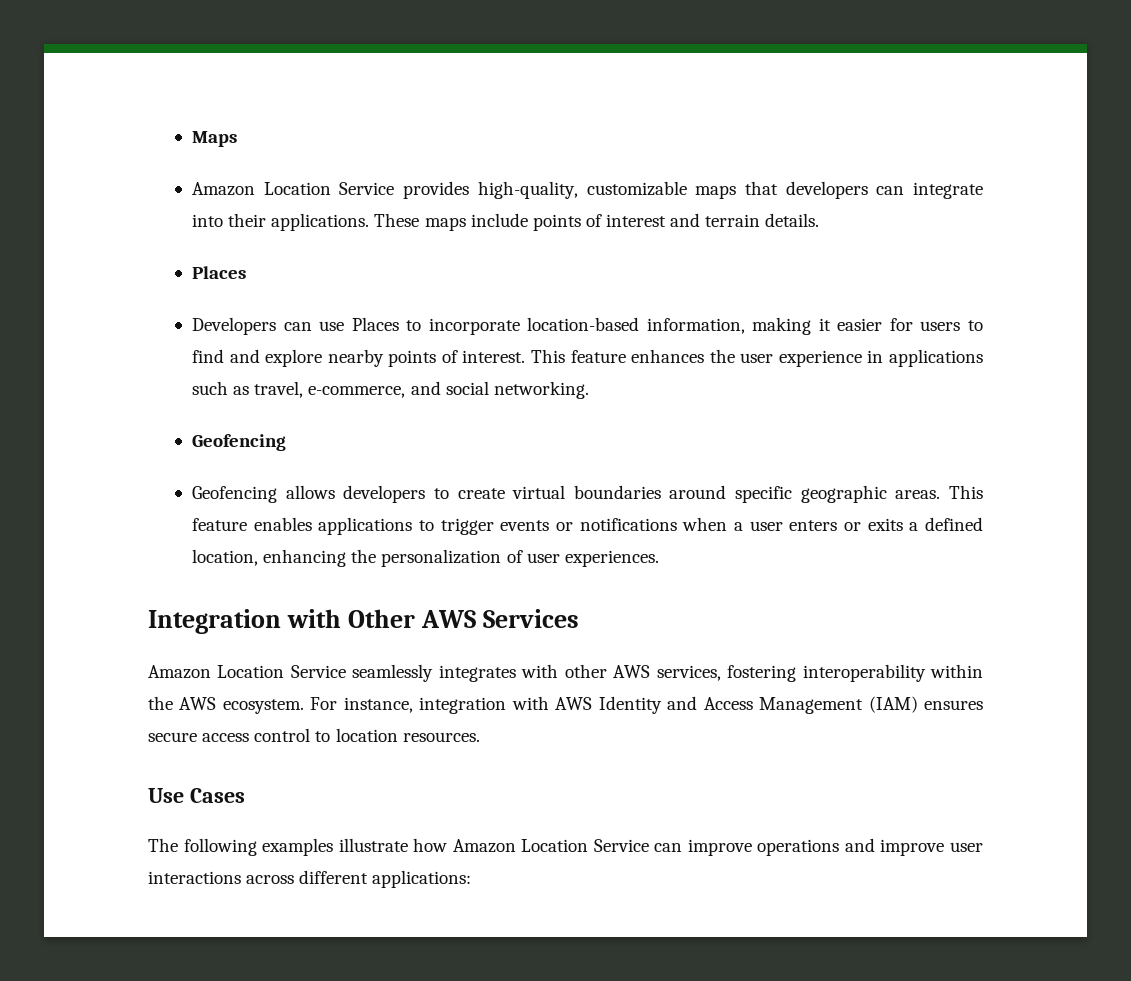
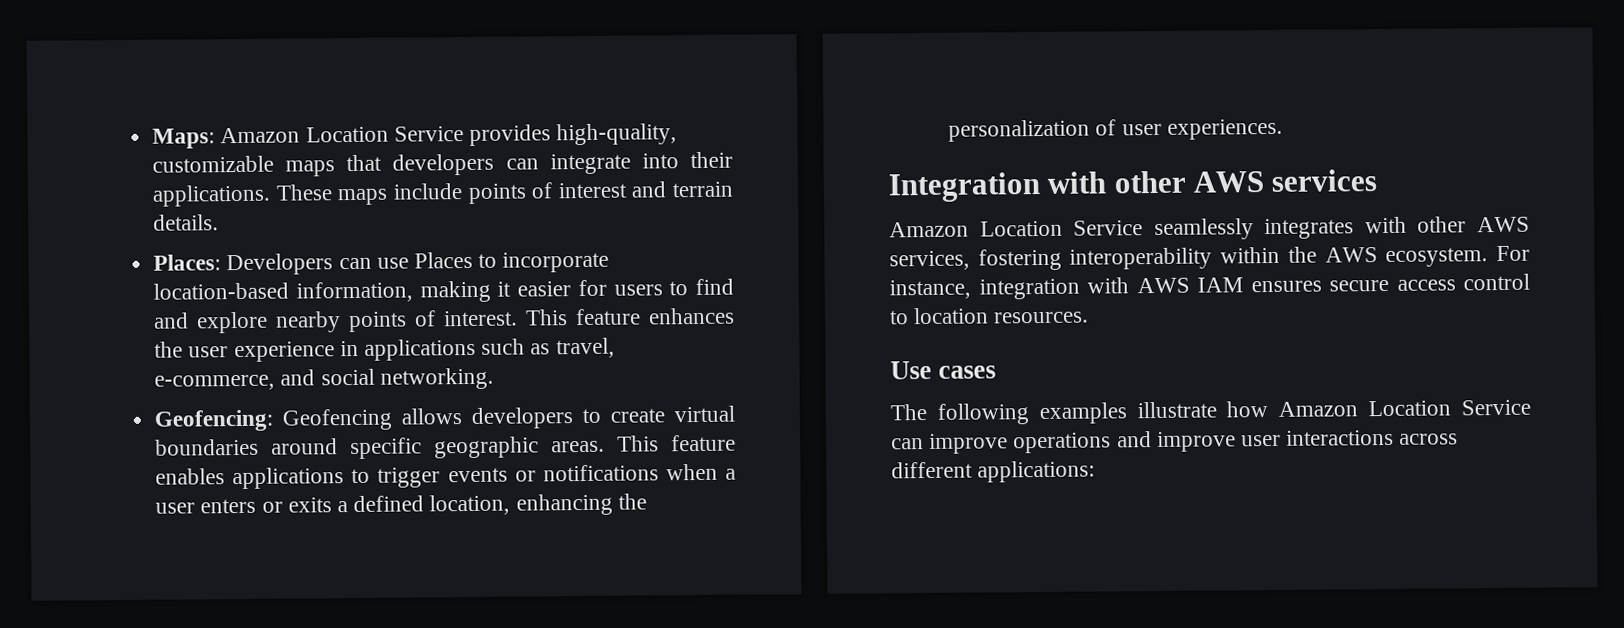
- Maps
- Amazon Location Service provides high-quality, customizable maps that developers can integrate into their applications.
+ Maps: Amazon Location Service provides high-quality, customizable maps that developers can integrate into their applications.
  These maps include points of interest and terrain details.
- Places
- Developers can use Places to incorporate location-based information, making it easier for users to find and explore nearby points of interest.
+ Places: Developers can use Places to incorporate location-based information, making it easier for users to find and explore nearby points of interest.
  This feature enhances the user experience in applications such as travel, e-commerce, and social networking.
- Geofencing
- Geofencing allows developers to create virtual boundaries around specific geographic areas.
+ Geofencing: Geofencing allows developers to create virtual boundaries around specific geographic areas.
- Integration with Other AWS Services
+ Integration with other AWS services
- For instance, integration with AWS Identity and Access Management (IAM) ensures secure access control to location resources.
+ For instance, integration with AWS IAM ensures secure access control to location resources.
- Use Cases
+ Use cases

